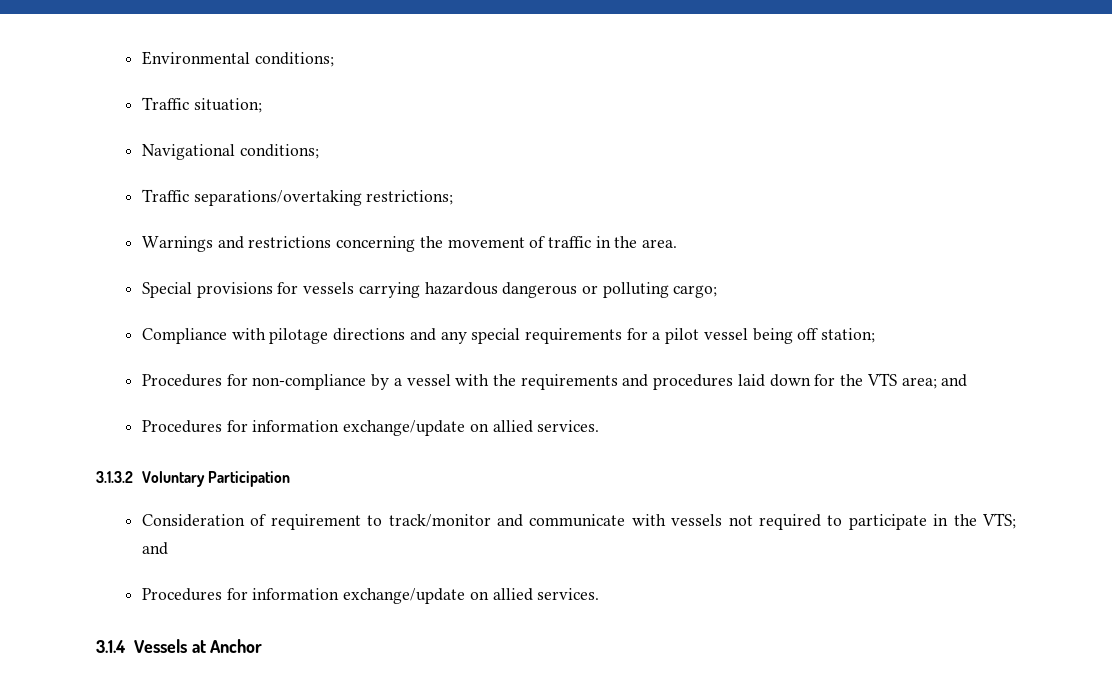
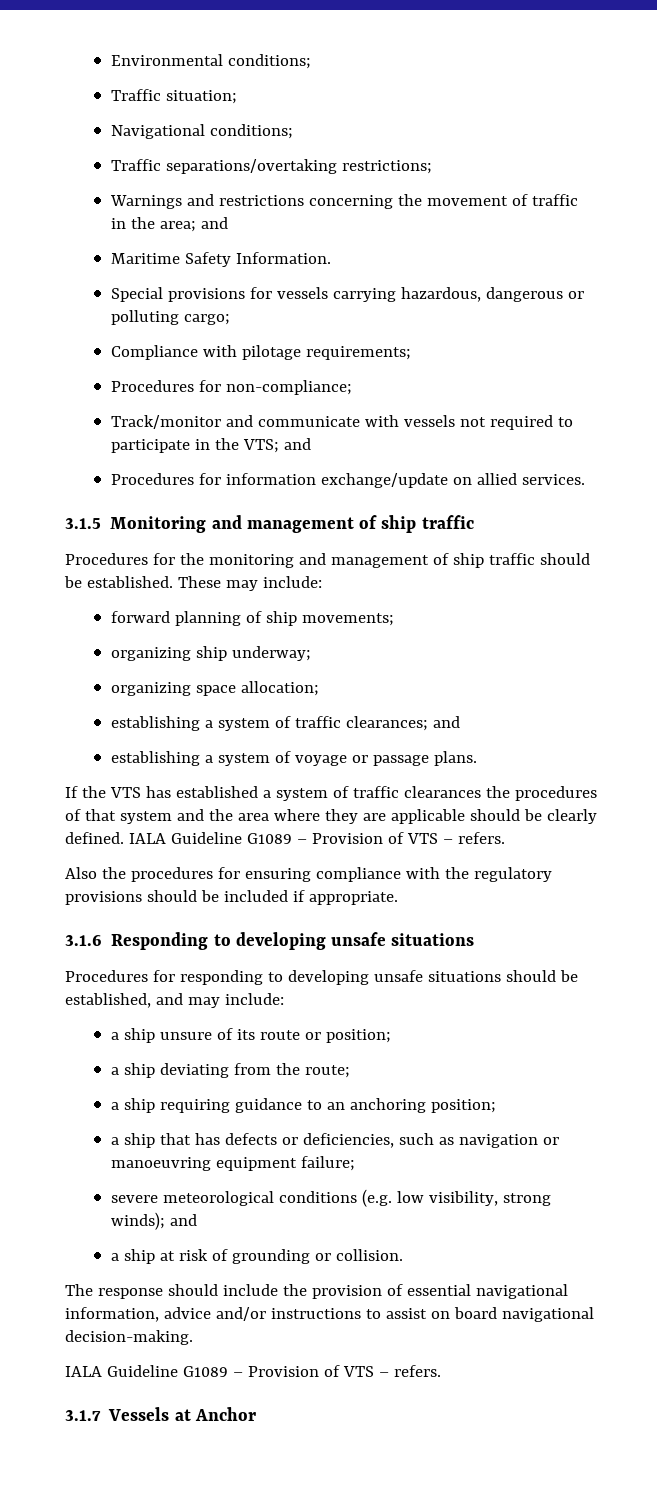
- Warnings and restrictions concerning the movement of traffic in the area.
+ Warnings and restrictions concerning the movement of traffic in the area; and
+ Maritime Safety Information.
- Special provisions for vessels carrying hazardous dangerous or polluting cargo;
+ Special provisions for vessels carrying hazardous, dangerous or polluting cargo;
- Compliance with pilotage directions and any special requirements for a pilot vessel being off station;
- Procedures for non-compliance by a vessel with the requirements and procedures laid down for the VTS area; and
- Procedures for information exchange/update on allied services.
- 3.1.3.2 Voluntary Participation
- Consideration of requirement to track/monitor and communicate with vessels not required to participate in the VTS; and
+ Compliance with pilotage requirements;
+ Procedures for non-compliance;
+ Track/monitor and communicate with vessels not required to participate in the VTS; and
- 3.1.4 Vessels at Anchor
+ 3.1.5 Monitoring and management of ship traffic
+ Procedures for the monitoring and management of ship traffic should be established. These may include:
+ forward planning of ship movements;
+ organizing ship underway;
+ organizing space allocation;
+ establishing a system of traffic clearances; and
+ establishing a system of voyage or passage plans.
+ If the VTS has established a system of traffic clearances the procedures of that system and the area where they are applicable should be clearly defined. IALA Guideline G1089 – Provision of VTS – refers.
+ Also the procedures for ensuring compliance with the regulatory provisions should be included if appropriate.
+ 3.1.6 Responding to developing unsafe situations
+ Procedures for responding to developing unsafe situations should be established, and may include:
+ a ship unsure of its route or position;
+ a ship deviating from the route;
+ a ship requiring guidance to an anchoring position;
+ a ship that has defects or deficiencies, such as navigation or manoeuvring equipment failure;
+ severe meteorological conditions (e.g. low visibility, strong winds); and
+ a ship at risk of grounding or collision.
+ The response should include the provision of essential navigational information, advice and/or instructions to assist on board navigational decision-making.
+ IALA Guideline G1089 – Provision of VTS – refers.
+ 3.1.7 Vessels at Anchor

